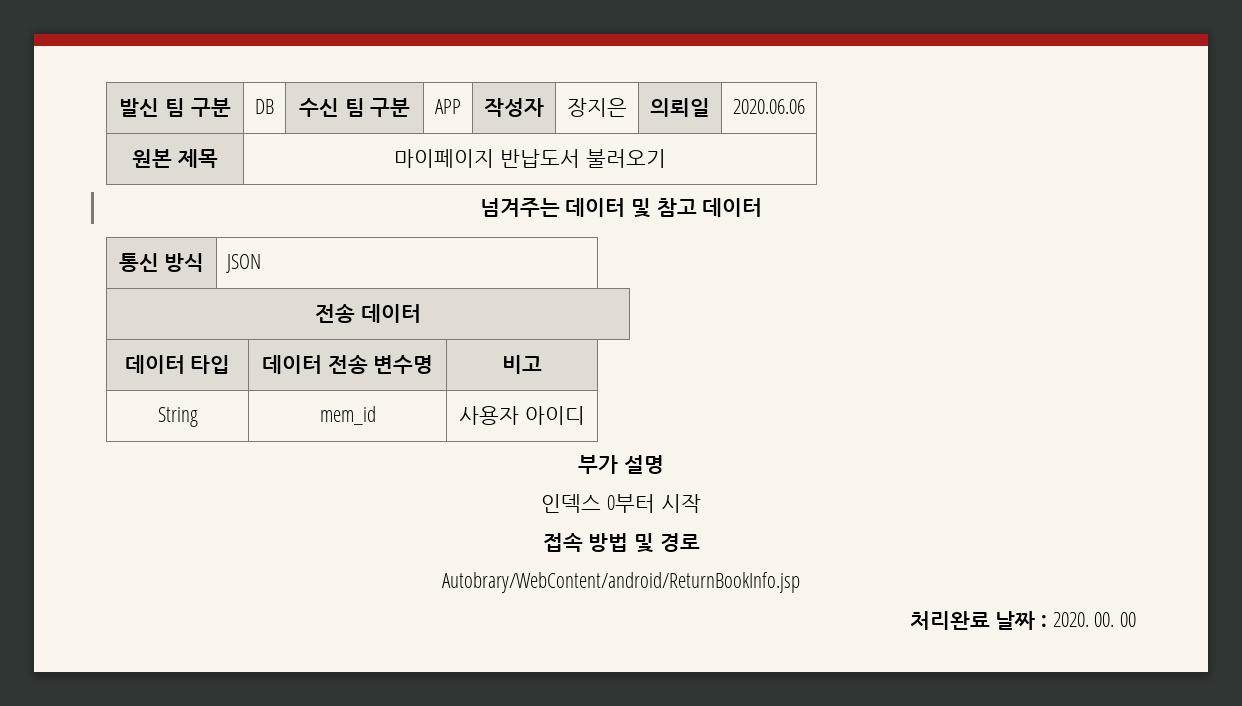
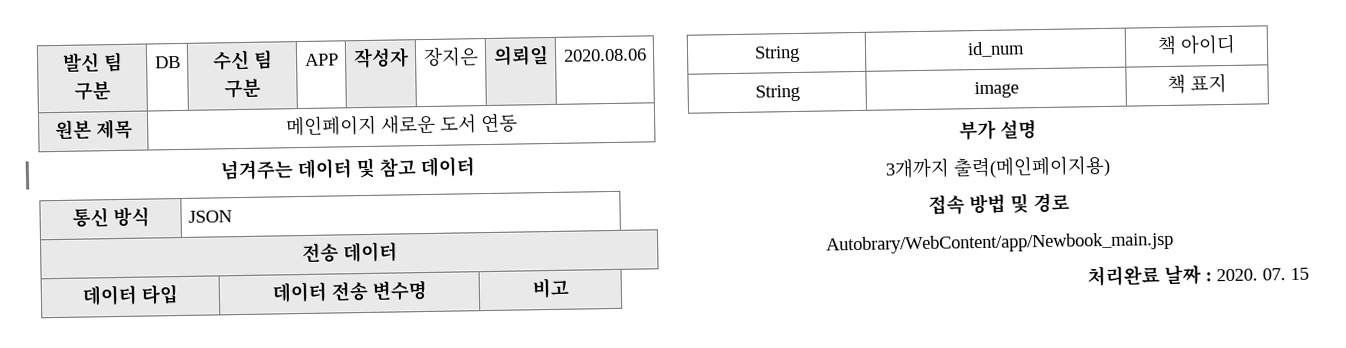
- 발신 팀 구분 | DB | 수신 팀 구분 | APP | 작성자 | 장지은 | 의뢰일 | 2020.06.06
+ 발신 팀 구분 | DB | 수신 팀 구분 | APP | 작성자 | 장지은 | 의뢰일 | 2020.08.06
- 원본 제목 | 마이페이지 반납도서 불러오기
+ 원본 제목 | 메인페이지 새로운 도서 연동
- String | mem_id | 사용자 아이디
+ String | id_num | 책 아이디
+ String | image | 책 표지
- 인덱스 0부터 시작
+ 3개까지 출력(메인페이지용)
- Autobrary/WebContent/android/ReturnBookInfo.jsp
+ Autobrary/WebContent/app/Newbook_main.jsp
- 00. 00
+ 07. 15

